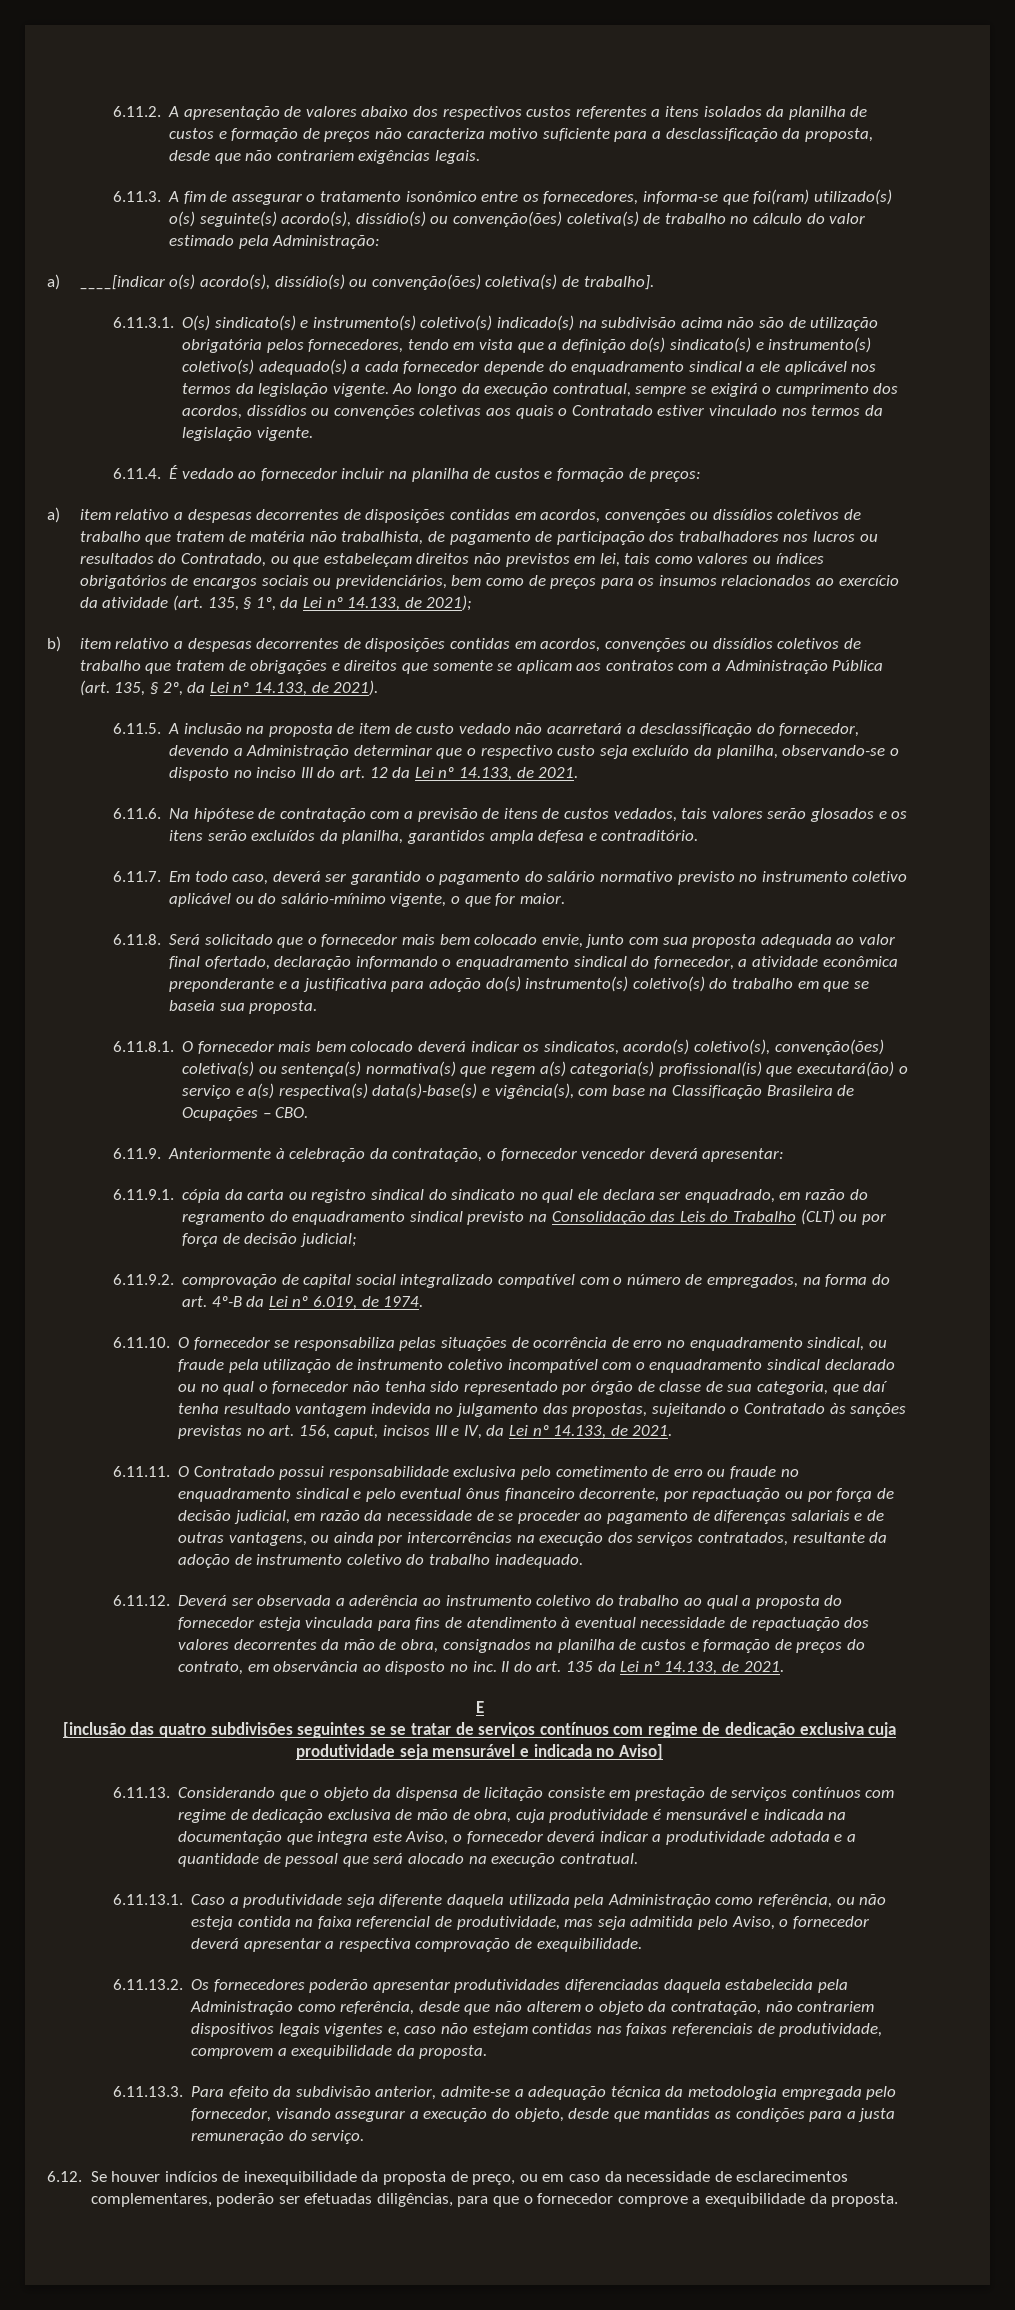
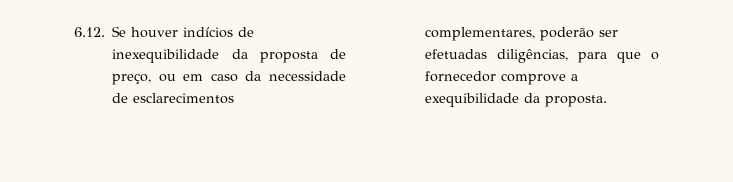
- 6.11.2. A apresentação de valores abaixo dos respectivos custos referentes a itens isolados da planilha de custos e formação de preços não caracteriza motivo suficiente para a desclassificação da proposta, desde que não contrariem exigências legais.
- 6.11.3. A fim de assegurar o tratamento isonômico entre os fornecedores, informa-se que foi(ram) utilizado(s) o(s) seguinte(s) acordo(s), dissídio(s) ou convenção(ões) coletiva(s) de trabalho no cálculo do valor estimado pela Administração:
- a) ____[indicar o(s) acordo(s), dissídio(s) ou convenção(ões) coletiva(s) de trabalho].
- 6.11.3.1. O(s) sindicato(s) e instrumento(s) coletivo(s) indicado(s) na subdivisão acima não são de utilização obrigatória pelos fornecedores, tendo em vista que a definição do(s) sindicato(s) e instrumento(s) coletivo(s) adequado(s) a cada fornecedor depende do enquadramento sindical a ele aplicável nos termos da legislação vigente. Ao longo da execução contratual, sempre se exigirá o cumprimento dos acordos, dissídios ou convenções coletivas aos quais o Contratado estiver vinculado nos termos da legislação vigente.
- 6.11.4. É vedado ao fornecedor incluir na planilha de custos e formação de preços:
- a) item relativo a despesas decorrentes de disposições contidas em acordos, convenções ou dissídios coletivos de trabalho que tratem de matéria não trabalhista, de pagamento de participação dos trabalhadores nos lucros ou resultados do Contratado, ou que estabeleçam direitos não previstos em lei, tais como valores ou índices obrigatórios de encargos sociais ou previdenciários, bem como de preços para os insumos relacionados ao exercício da atividade (art. 135, § 1º, da Lei nº 14.133, de 2021);
- b) item relativo a despesas decorrentes de disposições contidas em acordos, convenções ou dissídios coletivos de trabalho que tratem de obrigações e direitos que somente se aplicam aos contratos com a Administração Pública (art. 135, § 2º, da Lei nº 14.133, de 2021).
- 6.11.5. A inclusão na proposta de item de custo vedado não acarretará a desclassificação do fornecedor, devendo a Administração determinar que o respectivo custo seja excluído da planilha, observando-se o disposto no inciso III do art. 12 da Lei nº 14.133, de 2021.
- 6.11.6. Na hipótese de contratação com a previsão de itens de custos vedados, tais valores serão glosados e os itens serão excluídos da planilha, garantidos ampla defesa e contraditório.
- 6.11.7. Em todo caso, deverá ser garantido o pagamento do salário normativo previsto no instrumento coletivo aplicável ou do salário-mínimo vigente, o que for maior.
- 6.11.8. Será solicitado que o fornecedor mais bem colocado envie, junto com sua proposta adequada ao valor final ofertado, declaração informando o enquadramento sindical do fornecedor, a atividade econômica preponderante e a justificativa para adoção do(s) instrumento(s) coletivo(s) do trabalho em que se baseia sua proposta.
- 6.11.8.1. O fornecedor mais bem colocado deverá indicar os sindicatos, acordo(s) coletivo(s), convenção(ões) coletiva(s) ou sentença(s) normativa(s) que regem a(s) categoria(s) profissional(is) que executará(ão) o serviço e a(s) respectiva(s) data(s)-base(s) e vigência(s), com base na Classificação Brasileira de Ocupações – CBO.
- 6.11.9. Anteriormente à celebração da contratação, o fornecedor vencedor deverá apresentar:
- 6.11.9.1. cópia da carta ou registro sindical do sindicato no qual ele declara ser enquadrado, em razão do regramento do enquadramento sindical previsto na Consolidação das Leis do Trabalho (CLT) ou por força de decisão judicial;
- 6.11.9.2. comprovação de capital social integralizado compatível com o número de empregados, na forma do art. 4º-B da Lei nº 6.019, de 1974.
- 6.11.10. O fornecedor se responsabiliza pelas situações de ocorrência de erro no enquadramento sindical, ou fraude pela utilização de instrumento coletivo incompatível com o enquadramento sindical declarado ou no qual o fornecedor não tenha sido representado por órgão de classe de sua categoria, que daí tenha resultado vantagem indevida no julgamento das propostas, sujeitando o Contratado às sanções previstas no art. 156, caput, incisos III e IV, da Lei nº 14.133, de 2021.
- 6.11.11. O Contratado possui responsabilidade exclusiva pelo cometimento de erro ou fraude no enquadramento sindical e pelo eventual ônus financeiro decorrente, por repactuação ou por força de decisão judicial, em razão da necessidade de se proceder ao pagamento de diferenças salariais e de outras vantagens, ou ainda por intercorrências na execução dos serviços contratados, resultante da adoção de instrumento coletivo do trabalho inadequado.
- 6.11.12. Deverá ser observada a aderência ao instrumento coletivo do trabalho ao qual a proposta do fornecedor esteja vinculada para fins de atendimento à eventual necessidade de repactuação dos valores decorrentes da mão de obra, consignados na planilha de custos e formação de preços do contrato, em observância ao disposto no inc. II do art. 135 da Lei nº 14.133, de 2021.
- E
- [inclusão das quatro subdivisões seguintes se se tratar de serviços contínuos com regime de dedicação exclusiva cuja produtividade seja mensurável e indicada no Aviso]
- 6.11.13. Considerando que o objeto da dispensa de licitação consiste em prestação de serviços contínuos com regime de dedicação exclusiva de mão de obra, cuja produtividade é mensurável e indicada na documentação que integra este Aviso, o fornecedor deverá indicar a produtividade adotada e a quantidade de pessoal que será alocado na execução contratual.
- 6.11.13.1. Caso a produtividade seja diferente daquela utilizada pela Administração como referência, ou não esteja contida na faixa referencial de produtividade, mas seja admitida pelo Aviso, o fornecedor deverá apresentar a respectiva comprovação de exequibilidade.
- 6.11.13.2. Os fornecedores poderão apresentar produtividades diferenciadas daquela estabelecida pela Administração como referência, desde que não alterem o objeto da contratação, não contrariem dispositivos legais vigentes e, caso não estejam contidas nas faixas referenciais de produtividade, comprovem a exequibilidade da proposta.
- 6.11.13.3. Para efeito da subdivisão anterior, admite-se a adequação técnica da metodologia empregada pelo fornecedor, visando assegurar a execução do objeto, desde que mantidas as condições para a justa remuneração do serviço.

